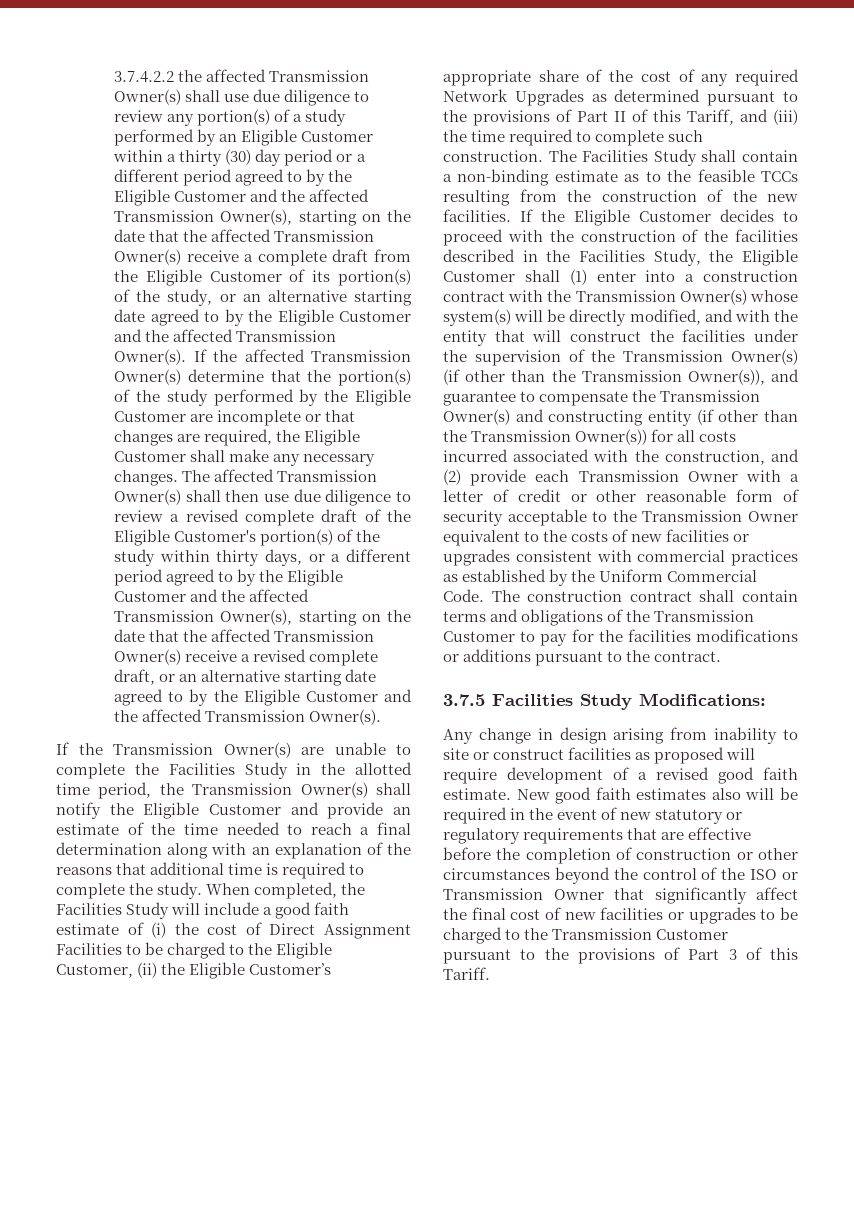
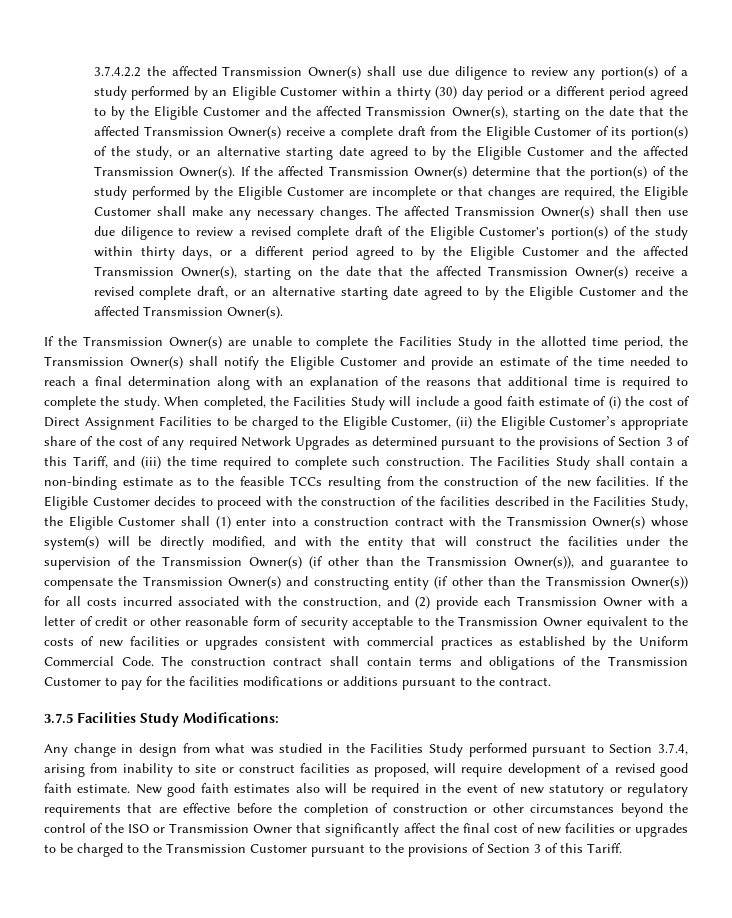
- When completed, the Facilities Study will include a good faith estimate of (i) the cost of Direct Assignment Facilities to be charged to the Eligible Customer, (ii) the Eligible Customer’s appropriate share of the cost of any required Network Upgrades as determined pursuant to the provisions of Part II of this Tariff, and (iii) the time required to complete such construction.
+ When completed, the Facilities Study will include a good faith estimate of (i) the cost of Direct Assignment Facilities to be charged to the Eligible Customer, (ii) the Eligible Customer’s appropriate share of the cost of any required Network Upgrades as determined pursuant to the provisions of Section 3 of this Tariff, and (iii) the time required to complete such construction.
- Any change in design arising from inability to site or construct facilities as proposed will require development of a revised good faith estimate.
+ Any change in design from what was studied in the Facilities Study performed pursuant to Section 3.7.4, arising from inability to site or construct facilities as proposed, will require development of a revised good faith estimate.
- New good faith estimates also will be required in the event of new statutory or regulatory requirements that are effective before the completion of construction or other circumstances beyond the control of the ISO or Transmission Owner that significantly affect the final cost of new facilities or upgrades to be charged to the Transmission Customer pursuant to the provisions of Part 3 of this Tariff.
+ New good faith estimates also will be required in the event of new statutory or regulatory requirements that are effective before the completion of construction or other circumstances beyond the control of the ISO or Transmission Owner that significantly affect the final cost of new facilities or upgrades to be charged to the Transmission Customer pursuant to the provisions of Section 3 of this Tariff.

